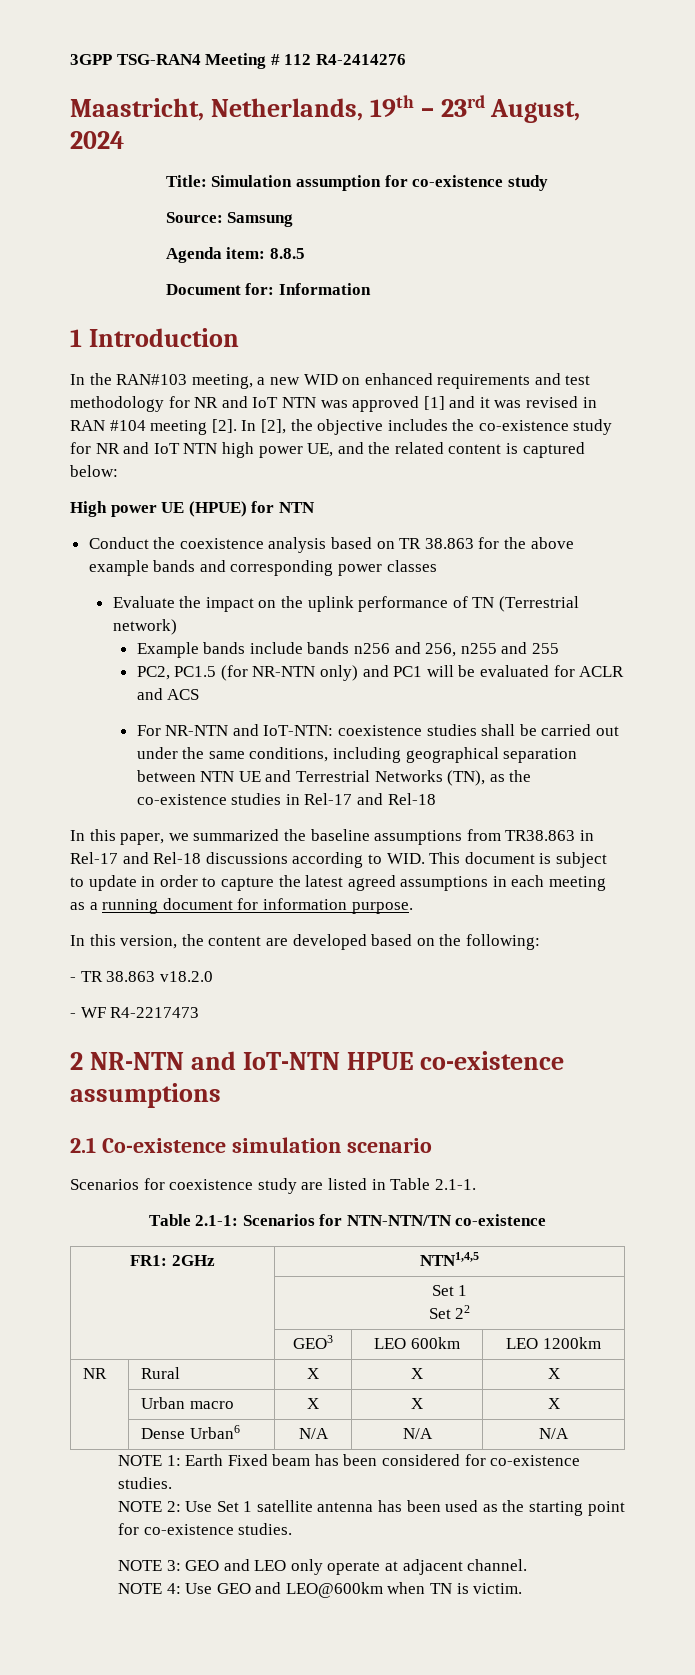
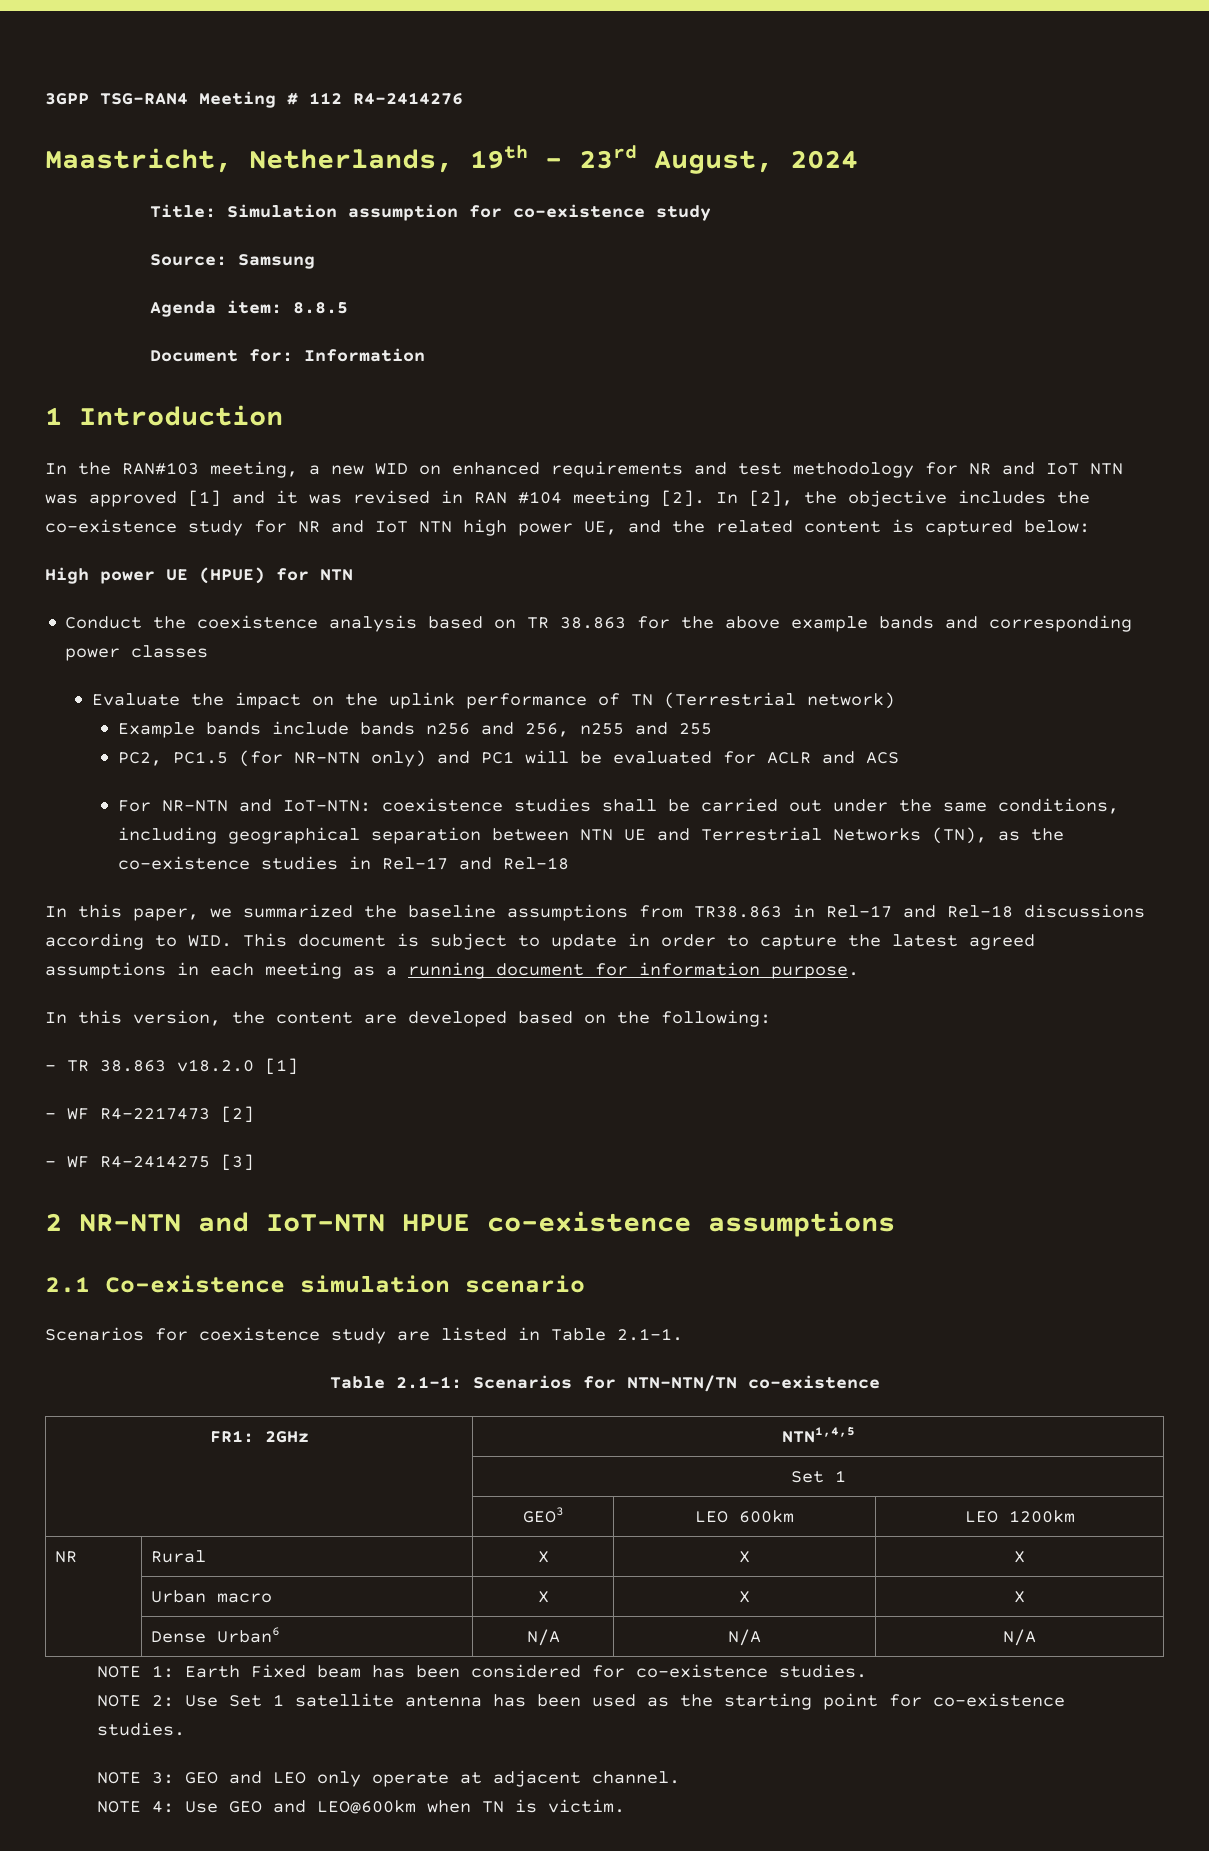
- - TR 38.863 v18.2.0
+ - TR 38.863 v18.2.0 [1]
- - WF R4-2217473
+ - WF R4-2217473 [2]
+ - WF R4-2414275 [3]
  | Set 1
- Set 22

